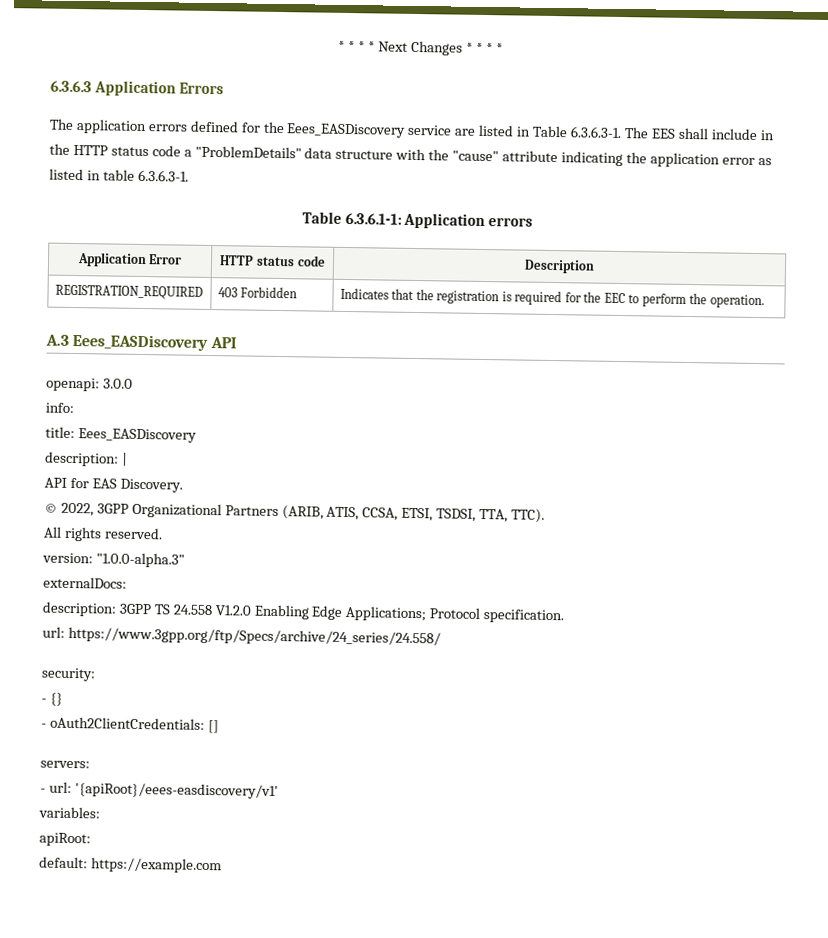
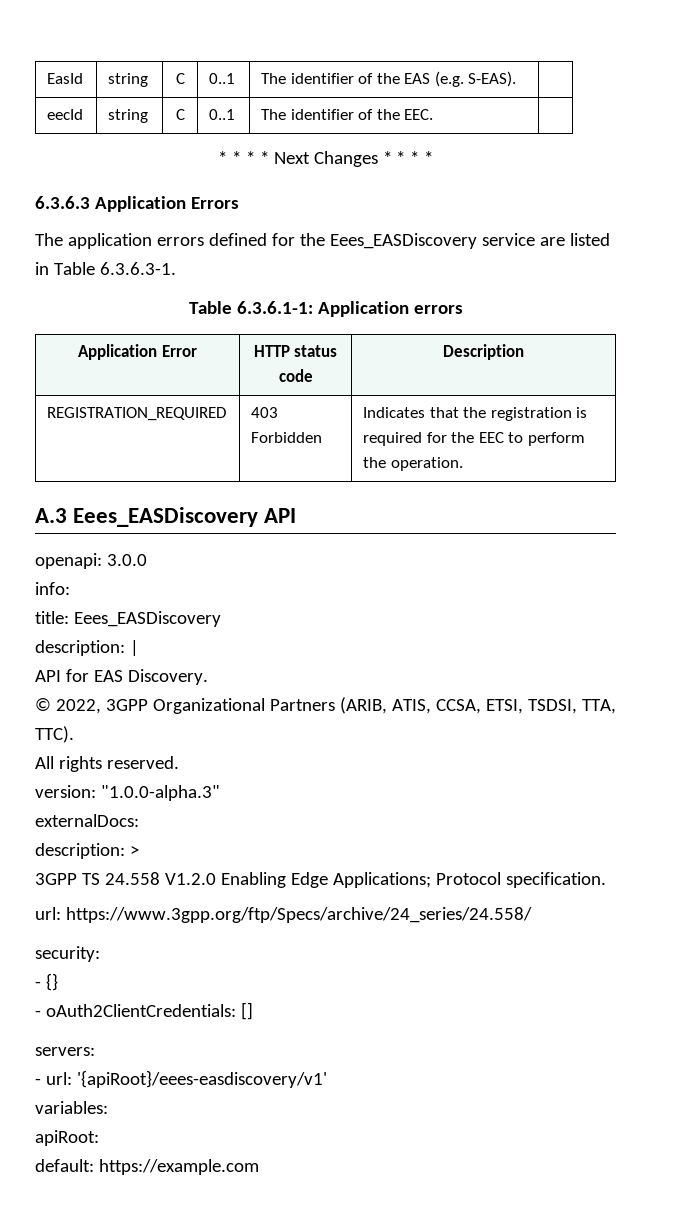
+ EasId | string | C | 0..1 | The identifier of the EAS (e.g. S-EAS). |
+ eecId | string | C | 0..1 | The identifier of the EEC. |
- The application errors defined for the Eees_EASDiscovery service are listed in Table 6.3.6.3-1. The EES shall include in the HTTP status code a "ProblemDetails" data structure with the "cause" attribute indicating the application error as listed in table 6.3.6.3-1.
+ The application errors defined for the Eees_EASDiscovery service are listed in Table 6.3.6.3-1.
- description: 3GPP TS 24.558 V1.2.0 Enabling Edge Applications; Protocol specification.
+ description: >
+ 3GPP TS 24.558 V1.2.0 Enabling Edge Applications; Protocol specification.

